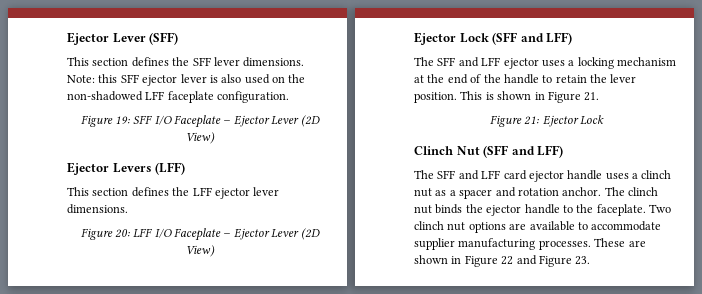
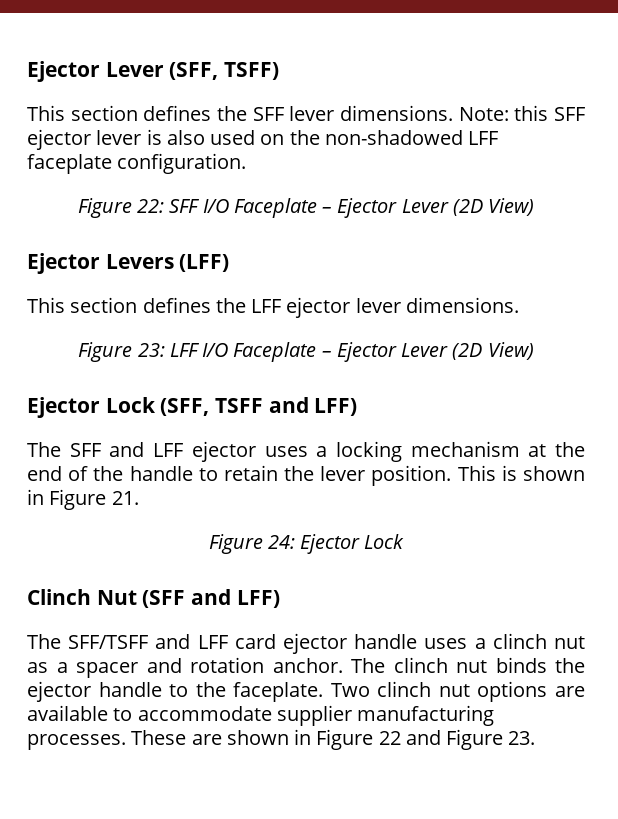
- Ejector Lever (SFF)
+ Ejector Lever (SFF, TSFF)
- Figure 19: SFF I/O Faceplate – Ejector Lever (2D View)
+ Figure 22: SFF I/O Faceplate – Ejector Lever (2D View)
- Figure 20: LFF I/O Faceplate – Ejector Lever (2D View)
+ Figure 23: LFF I/O Faceplate – Ejector Lever (2D View)
- Ejector Lock (SFF and LFF)
+ Ejector Lock (SFF, TSFF and LFF)
- Figure 21: Ejector Lock
+ Figure 24: Ejector Lock
- The SFF and LFF card ejector handle uses a clinch nut as a spacer and rotation anchor.
+ The SFF/TSFF and LFF card ejector handle uses a clinch nut as a spacer and rotation anchor.

